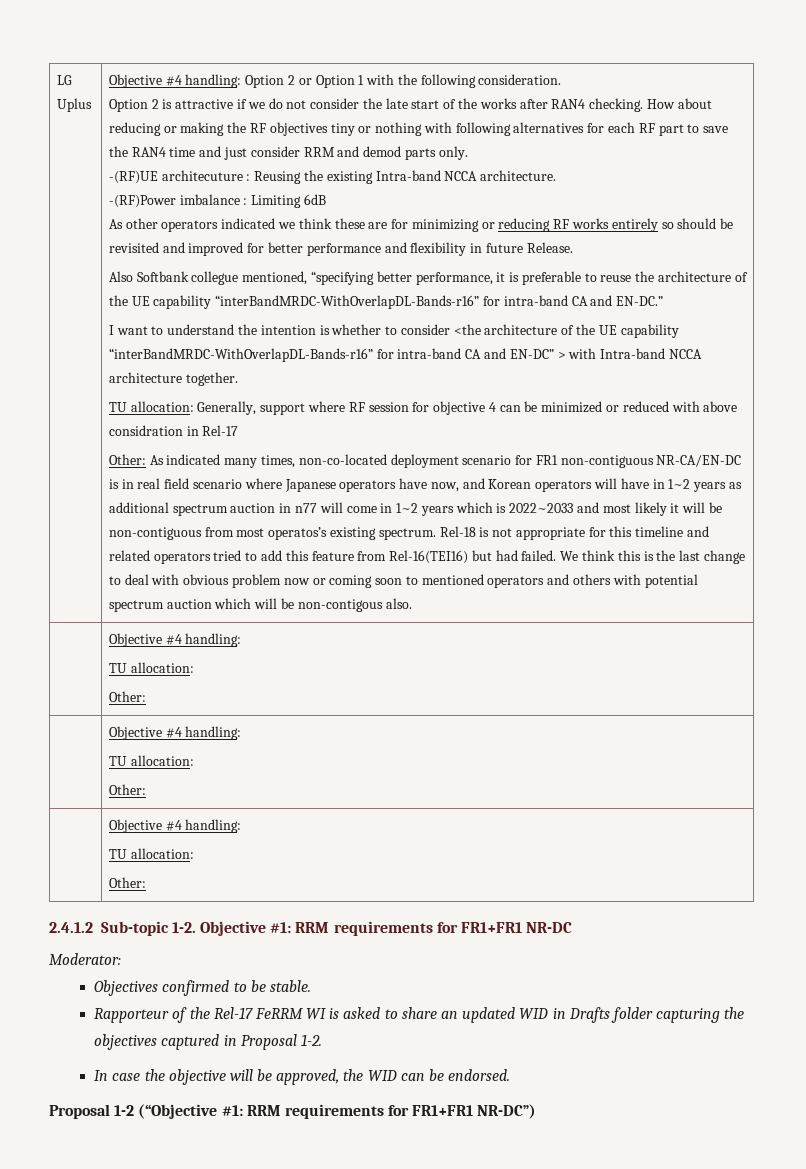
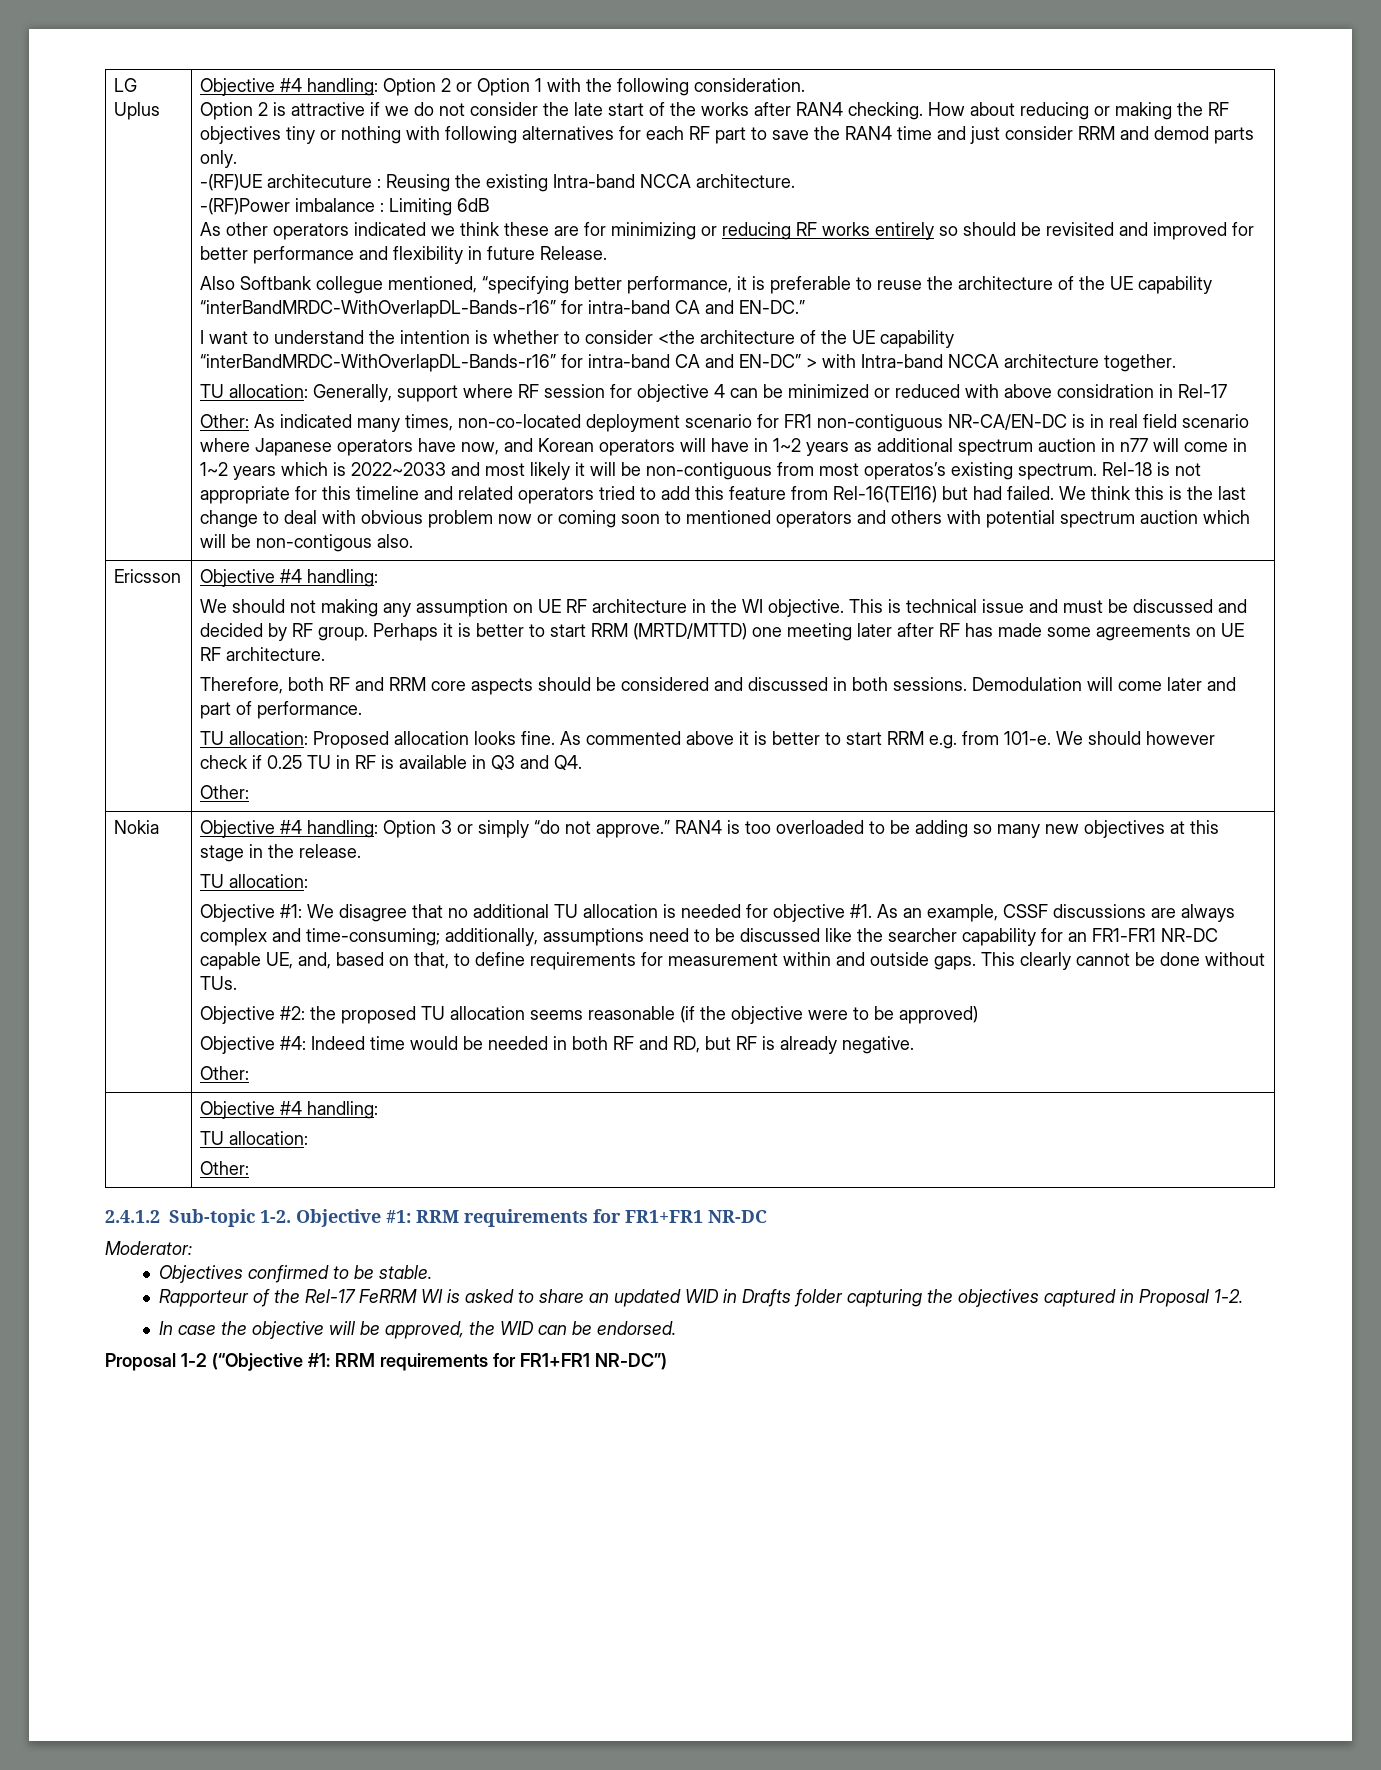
  We think this is the last change to deal with obvious problem now or coming soon to mentioned operators and others with potential spectrum auction which will be non-contigous also.
- | Objective #4 handling:
+ Ericsson | Objective #4 handling:
+ We should not making any assumption on UE RF architecture in the WI objective. This is technical issue and must be discussed and decided by RF group. Perhaps it is better to start RRM (MRTD/MTTD) one meeting later after RF has made some agreements on UE RF architecture.
+ Therefore, both RF and RRM core aspects should be considered and discussed in both sessions. Demodulation will come later and part of performance.
+ TU allocation: Proposed allocation looks fine. As commented above it is better to start RRM e.g. from 101-e. We should however check if 0.25 TU in RF is available in Q3 and Q4.
+ Other:
+ Nokia | Objective #4 handling: Option 3 or simply “do not approve.” RAN4 is too overloaded to be adding so many new objectives at this stage in the release.
  TU allocation:
- Other:
- | Objective #4 handling:
- TU allocation:
+ Objective #1: We disagree that no additional TU allocation is needed for objective #1. As an example, CSSF discussions are always complex and time-consuming; additionally, assumptions need to be discussed like the searcher capability for an FR1-FR1 NR-DC capable UE, and, based on that, to define requirements for measurement within and outside gaps. This clearly cannot be done without TUs.
+ Objective #2: the proposed TU allocation seems reasonable (if the objective were to be approved)
+ Objective #4: Indeed time would be needed in both RF and RD, but RF is already negative.

